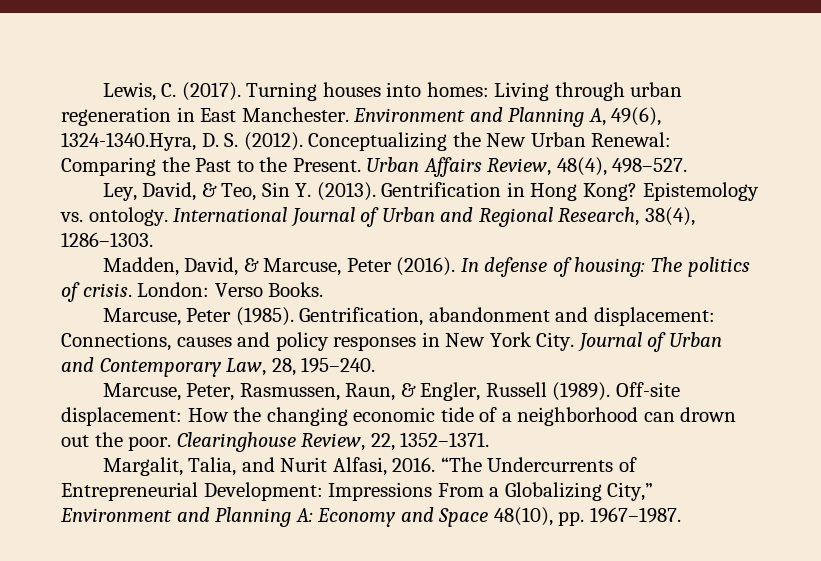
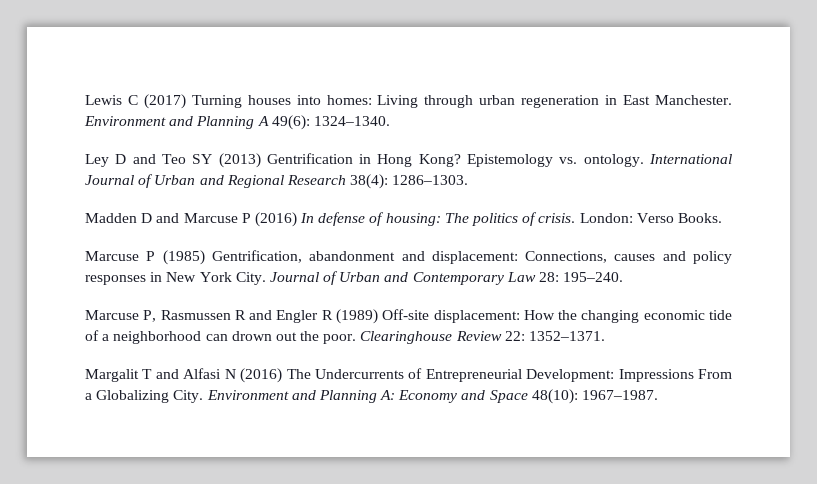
- Lewis, C. (2017). Turning houses into homes: Living through urban regeneration in East Manchester.
+ Lewis C (2017) Turning houses into homes: Living through urban regeneration in East Manchester.
- Environment and Planning A, 49(6), 1324-1340.Hyra, D. S. (2012). Conceptualizing the New Urban Renewal: Comparing the Past to the Present. Urban Affairs Review, 48(4), 498–527.
- Ley, David, & Teo, Sin Y. (2013). Gentrification in Hong Kong?
+ Environment and Planning A 49(6): 1324–1340.
+ Ley D and Teo SY (2013) Gentrification in Hong Kong?
- International Journal of Urban and Regional Research, 38(4), 1286–1303.
+ International Journal of Urban and Regional Research 38(4): 1286–1303.
- Madden, David, & Marcuse, Peter (2016). In defense of housing: The politics of crisis.
+ Madden D and Marcuse P (2016) In defense of housing: The politics of crisis.
- Marcuse, Peter (1985). Gentrification, abandonment and displacement: Connections, causes and policy responses in New York City.
+ Marcuse P (1985) Gentrification, abandonment and displacement: Connections, causes and policy responses in New York City.
- Journal of Urban and Contemporary Law, 28, 195–240.
+ Journal of Urban and Contemporary Law 28: 195–240.
- Marcuse, Peter, Rasmussen, Raun, & Engler, Russell (1989). Off-site displacement: How the changing economic tide of a neighborhood can drown out the poor.
+ Marcuse P, Rasmussen R and Engler R (1989) Off-site displacement: How the changing economic tide of a neighborhood can drown out the poor.
- Clearinghouse Review, 22, 1352–1371.
+ Clearinghouse Review 22: 1352–1371.
- Margalit, Talia, and Nurit Alfasi, 2016. “The Undercurrents of Entrepreneurial Development: Impressions From a Globalizing City,” Environment and Planning A: Economy and Space 48(10), pp. 1967–1987.
+ Margalit T and Alfasi N (2016) The Undercurrents of Entrepreneurial Development: Impressions From a Globalizing City. Environment and Planning A: Economy and Space 48(10): 1967–1987.

